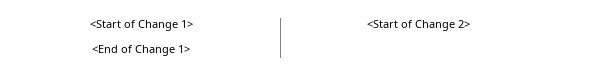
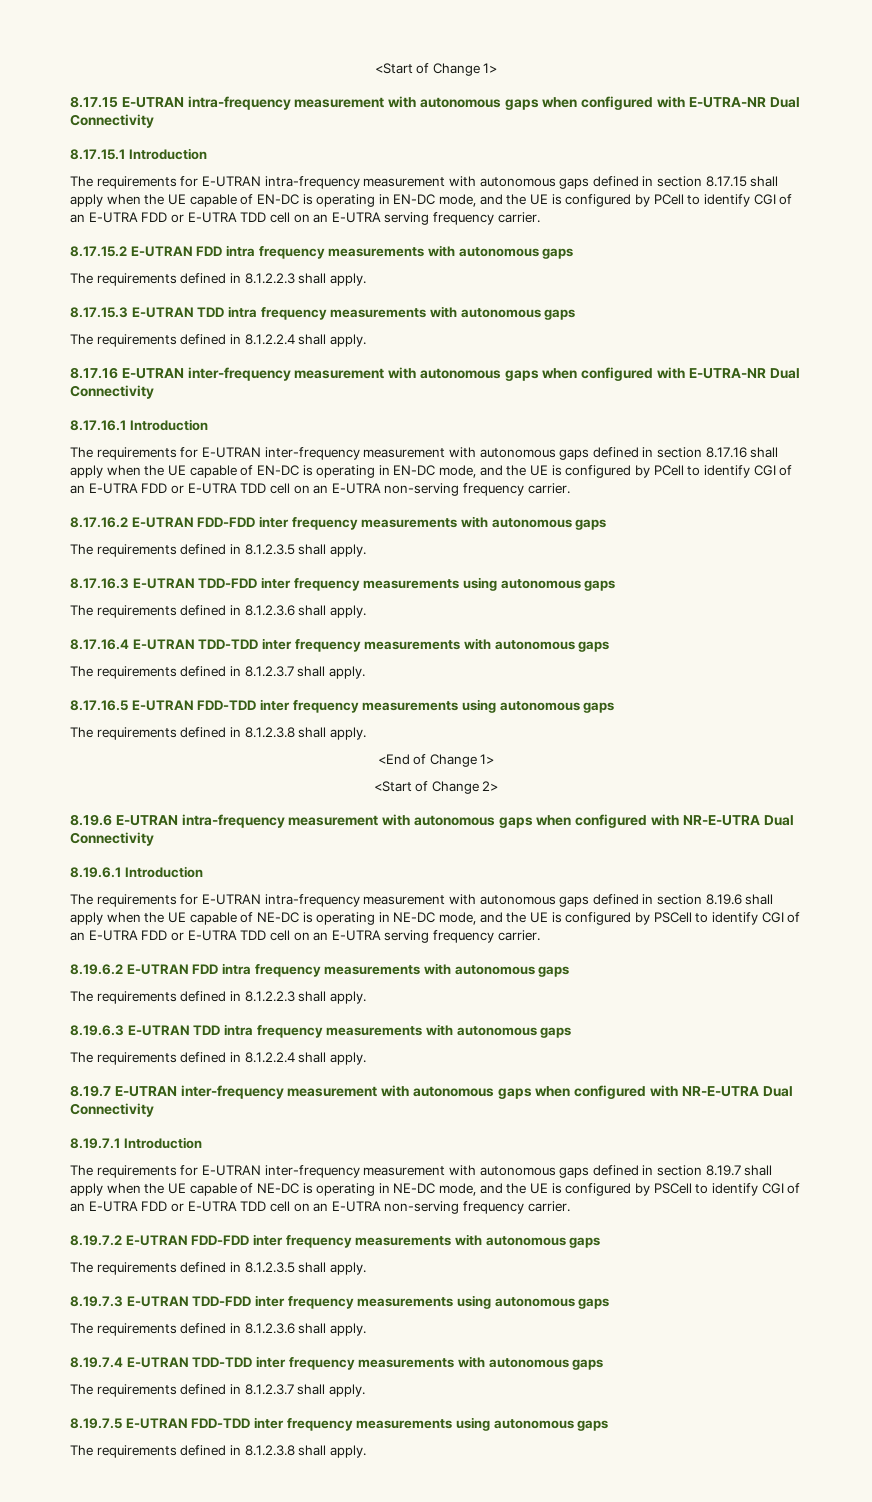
+ 8.17.15 E-UTRAN intra-frequency measurement with autonomous gaps when configured with E-UTRA-NR Dual Connectivity
+ 8.17.15.1 Introduction
+ The requirements for E-UTRAN intra-frequency measurement with autonomous gaps defined in section 8.17.15 shall apply when the UE capable of EN-DC is operating in EN-DC mode, and the UE is configured by PCell to identify CGI of an E-UTRA FDD or E-UTRA TDD cell on an E-UTRA serving frequency carrier.
+ 8.17.15.2 E-UTRAN FDD intra frequency measurements with autonomous gaps
+ The requirements defined in 8.1.2.2.3 shall apply.
+ 8.17.15.3 E-UTRAN TDD intra frequency measurements with autonomous gaps
+ The requirements defined in 8.1.2.2.4 shall apply.
+ 8.17.16 E-UTRAN inter-frequency measurement with autonomous gaps when configured with E-UTRA-NR Dual Connectivity
+ 8.17.16.1 Introduction
+ The requirements for E-UTRAN inter-frequency measurement with autonomous gaps defined in section 8.17.16 shall apply when the UE capable of EN-DC is operating in EN-DC mode, and the UE is configured by PCell to identify CGI of an E-UTRA FDD or E-UTRA TDD cell on an E-UTRA non-serving frequency carrier.
+ 8.17.16.2 E-UTRAN FDD-FDD inter frequency measurements with autonomous gaps
+ The requirements defined in 8.1.2.3.5 shall apply.
+ 8.17.16.3 E-UTRAN TDD-FDD inter frequency measurements using autonomous gaps
+ The requirements defined in 8.1.2.3.6 shall apply.
+ 8.17.16.4 E-UTRAN TDD-TDD inter frequency measurements with autonomous gaps
+ The requirements defined in 8.1.2.3.7 shall apply.
+ 8.17.16.5 E-UTRAN FDD-TDD inter frequency measurements using autonomous gaps
+ The requirements defined in 8.1.2.3.8 shall apply.
+ 8.19.6 E-UTRAN intra-frequency measurement with autonomous gaps when configured with NR-E-UTRA Dual Connectivity
+ 8.19.6.1 Introduction
+ The requirements for E-UTRAN intra-frequency measurement with autonomous gaps defined in section 8.19.6 shall apply when the UE capable of NE-DC is operating in NE-DC mode, and the UE is configured by PSCell to identify CGI of an E-UTRA FDD or E-UTRA TDD cell on an E-UTRA serving frequency carrier.
+ 8.19.6.2 E-UTRAN FDD intra frequency measurements with autonomous gaps
+ The requirements defined in 8.1.2.2.3 shall apply.
+ 8.19.6.3 E-UTRAN TDD intra frequency measurements with autonomous gaps
+ The requirements defined in 8.1.2.2.4 shall apply.
+ 8.19.7 E-UTRAN inter-frequency measurement with autonomous gaps when configured with NR-E-UTRA Dual Connectivity
+ 8.19.7.1 Introduction
+ The requirements for E-UTRAN inter-frequency measurement with autonomous gaps defined in section 8.19.7 shall apply when the UE capable of NE-DC is operating in NE-DC mode, and the UE is configured by PSCell to identify CGI of an E-UTRA FDD or E-UTRA TDD cell on an E-UTRA non-serving frequency carrier.
+ 8.19.7.2 E-UTRAN FDD-FDD inter frequency measurements with autonomous gaps
+ The requirements defined in 8.1.2.3.5 shall apply.
+ 8.19.7.3 E-UTRAN TDD-FDD inter frequency measurements using autonomous gaps
+ The requirements defined in 8.1.2.3.6 shall apply.
+ 8.19.7.4 E-UTRAN TDD-TDD inter frequency measurements with autonomous gaps
+ The requirements defined in 8.1.2.3.7 shall apply.
+ 8.19.7.5 E-UTRAN FDD-TDD inter frequency measurements using autonomous gaps
+ The requirements defined in 8.1.2.3.8 shall apply.

